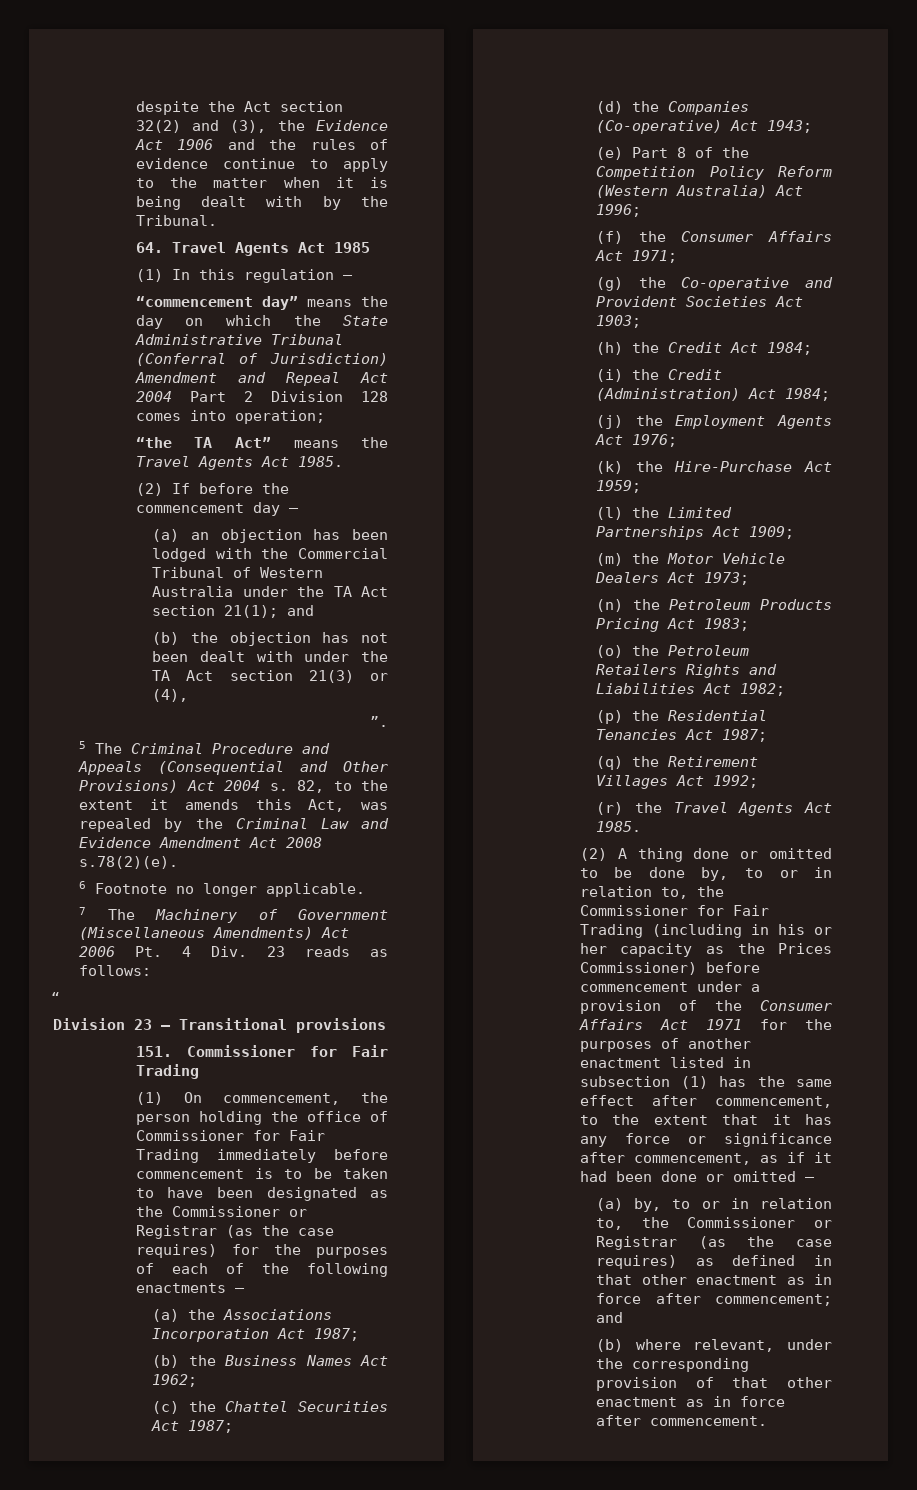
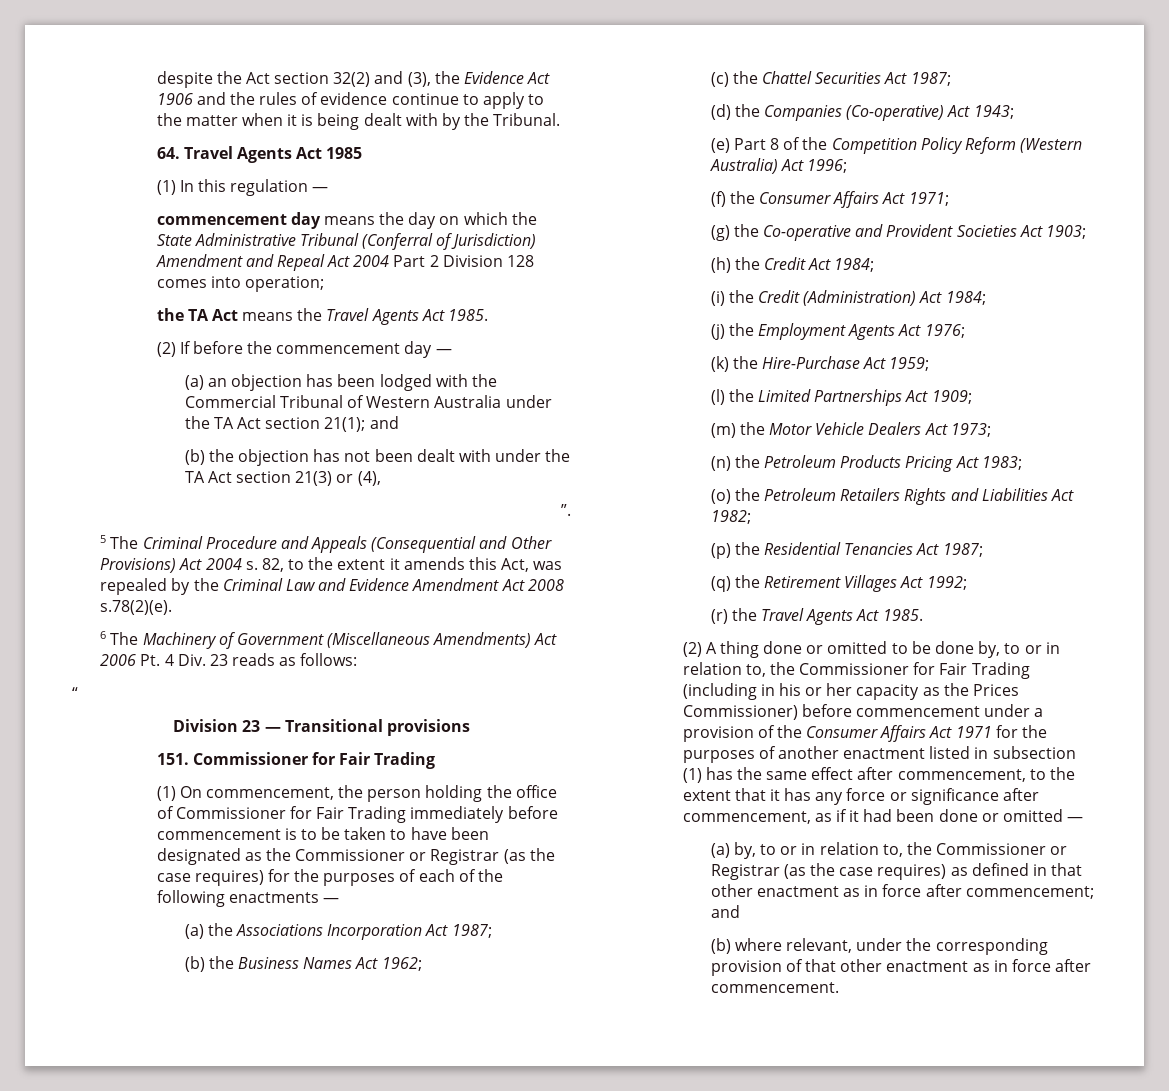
- “commencement day” means the day on which the State Administrative Tribunal (Conferral of Jurisdiction) Amendment and Repeal Act 2004 Part 2 Division 128 comes into operation;
+ commencement day means the day on which the State Administrative Tribunal (Conferral of Jurisdiction) Amendment and Repeal Act 2004 Part 2 Division 128 comes into operation;
- “the TA Act” means the Travel Agents Act 1985.
+ the TA Act means the Travel Agents Act 1985.
- 6 Footnote no longer applicable.
- 7 The Machinery of Government (Miscellaneous Amendments) Act 2006 Pt. 4 Div. 23 reads as follows:
+ 6 The Machinery of Government (Miscellaneous Amendments) Act 2006 Pt. 4 Div. 23 reads as follows:

